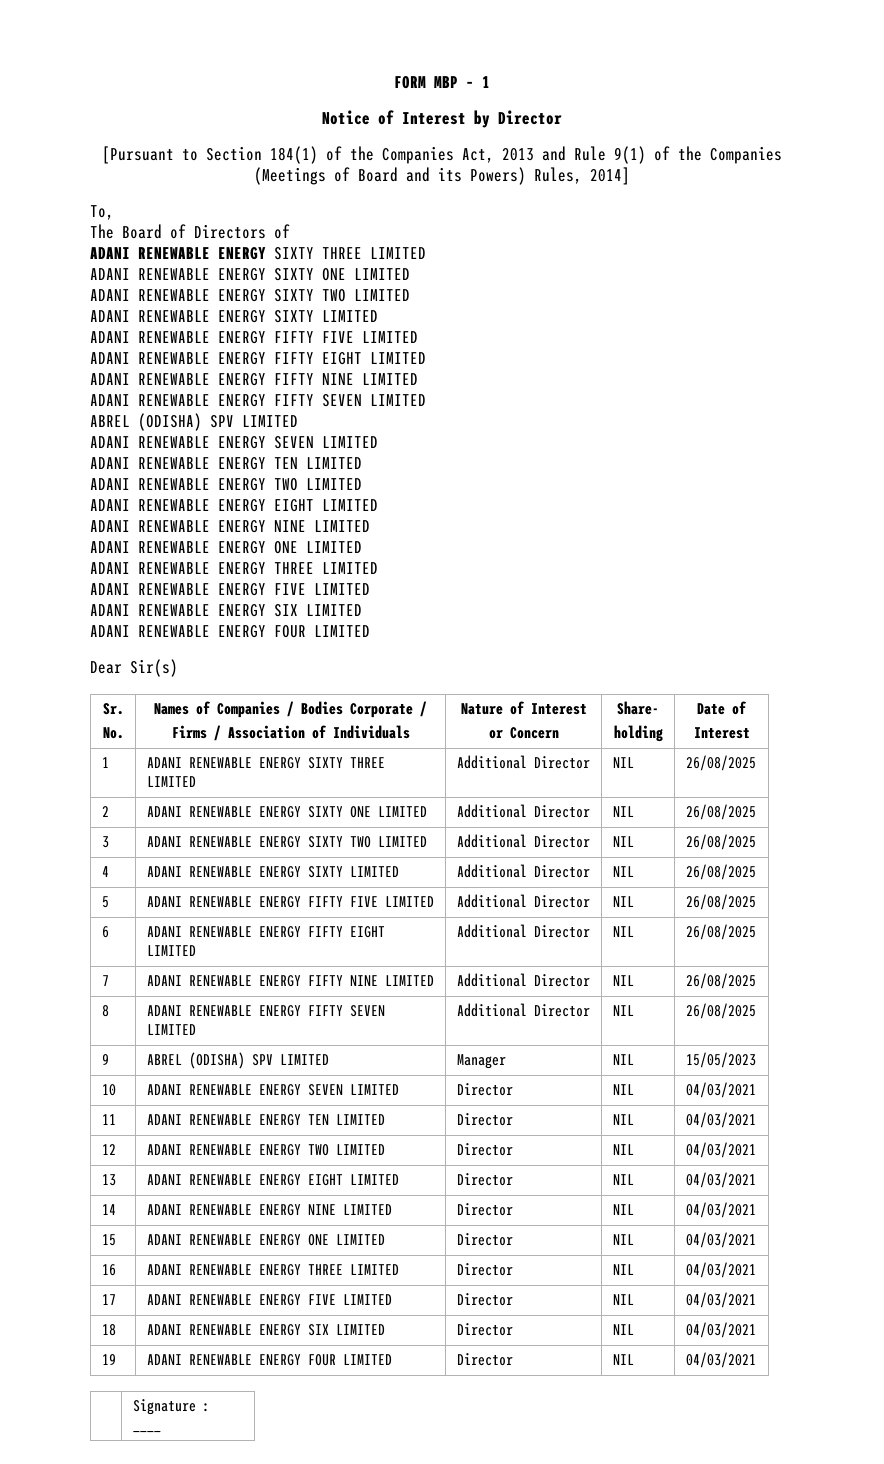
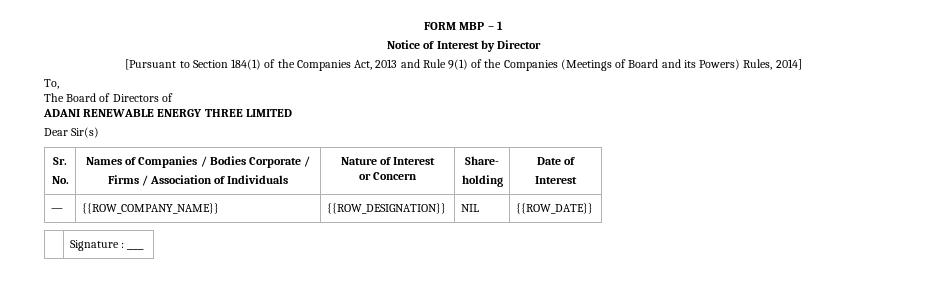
  The Board of Directors of
- ADANI RENEWABLE ENERGY SIXTY THREE LIMITED
- ADANI RENEWABLE ENERGY SIXTY ONE LIMITED
- ADANI RENEWABLE ENERGY SIXTY TWO LIMITED
- ADANI RENEWABLE ENERGY SIXTY LIMITED
- ADANI RENEWABLE ENERGY FIFTY FIVE LIMITED
- ADANI RENEWABLE ENERGY FIFTY EIGHT LIMITED
- ADANI RENEWABLE ENERGY FIFTY NINE LIMITED
- ADANI RENEWABLE ENERGY FIFTY SEVEN LIMITED
- ABREL (ODISHA) SPV LIMITED
- ADANI RENEWABLE ENERGY SEVEN LIMITED
- ADANI RENEWABLE ENERGY TEN LIMITED
- ADANI RENEWABLE ENERGY TWO LIMITED
- ADANI RENEWABLE ENERGY EIGHT LIMITED
- ADANI RENEWABLE ENERGY NINE LIMITED
- ADANI RENEWABLE ENERGY ONE LIMITED
  ADANI RENEWABLE ENERGY THREE LIMITED
- ADANI RENEWABLE ENERGY FIVE LIMITED
- ADANI RENEWABLE ENERGY SIX LIMITED
- ADANI RENEWABLE ENERGY FOUR LIMITED
- 1 | ADANI RENEWABLE ENERGY SIXTY THREE LIMITED | Additional Director | NIL | 26/08/2025
- 2 | ADANI RENEWABLE ENERGY SIXTY ONE LIMITED | Additional Director | NIL | 26/08/2025
- 3 | ADANI RENEWABLE ENERGY SIXTY TWO LIMITED | Additional Director | NIL | 26/08/2025
- 4 | ADANI RENEWABLE ENERGY SIXTY LIMITED | Additional Director | NIL | 26/08/2025
- 5 | ADANI RENEWABLE ENERGY FIFTY FIVE LIMITED | Additional Director | NIL | 26/08/2025
- 6 | ADANI RENEWABLE ENERGY FIFTY EIGHT LIMITED | Additional Director | NIL | 26/08/2025
- 7 | ADANI RENEWABLE ENERGY FIFTY NINE LIMITED | Additional Director | NIL | 26/08/2025
- 8 | ADANI RENEWABLE ENERGY FIFTY SEVEN LIMITED | Additional Director | NIL | 26/08/2025
- 9 | ABREL (ODISHA) SPV LIMITED | Manager | NIL | 15/05/2023
- 10 | ADANI RENEWABLE ENERGY SEVEN LIMITED | Director | NIL | 04/03/2021
- 11 | ADANI RENEWABLE ENERGY TEN LIMITED | Director | NIL | 04/03/2021
- 12 | ADANI RENEWABLE ENERGY TWO LIMITED | Director | NIL | 04/03/2021
- 13 | ADANI RENEWABLE ENERGY EIGHT LIMITED | Director | NIL | 04/03/2021
- 14 | ADANI RENEWABLE ENERGY NINE LIMITED | Director | NIL | 04/03/2021
- 15 | ADANI RENEWABLE ENERGY ONE LIMITED | Director | NIL | 04/03/2021
- 16 | ADANI RENEWABLE ENERGY THREE LIMITED | Director | NIL | 04/03/2021
- 17 | ADANI RENEWABLE ENERGY FIVE LIMITED | Director | NIL | 04/03/2021
- 18 | ADANI RENEWABLE ENERGY SIX LIMITED | Director | NIL | 04/03/2021
- 19 | ADANI RENEWABLE ENERGY FOUR LIMITED | Director | NIL | 04/03/2021
+ — | {{ROW_COMPANY_NAME}} | {{ROW_DESIGNATION}} | NIL | {{ROW_DATE}}

